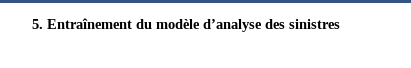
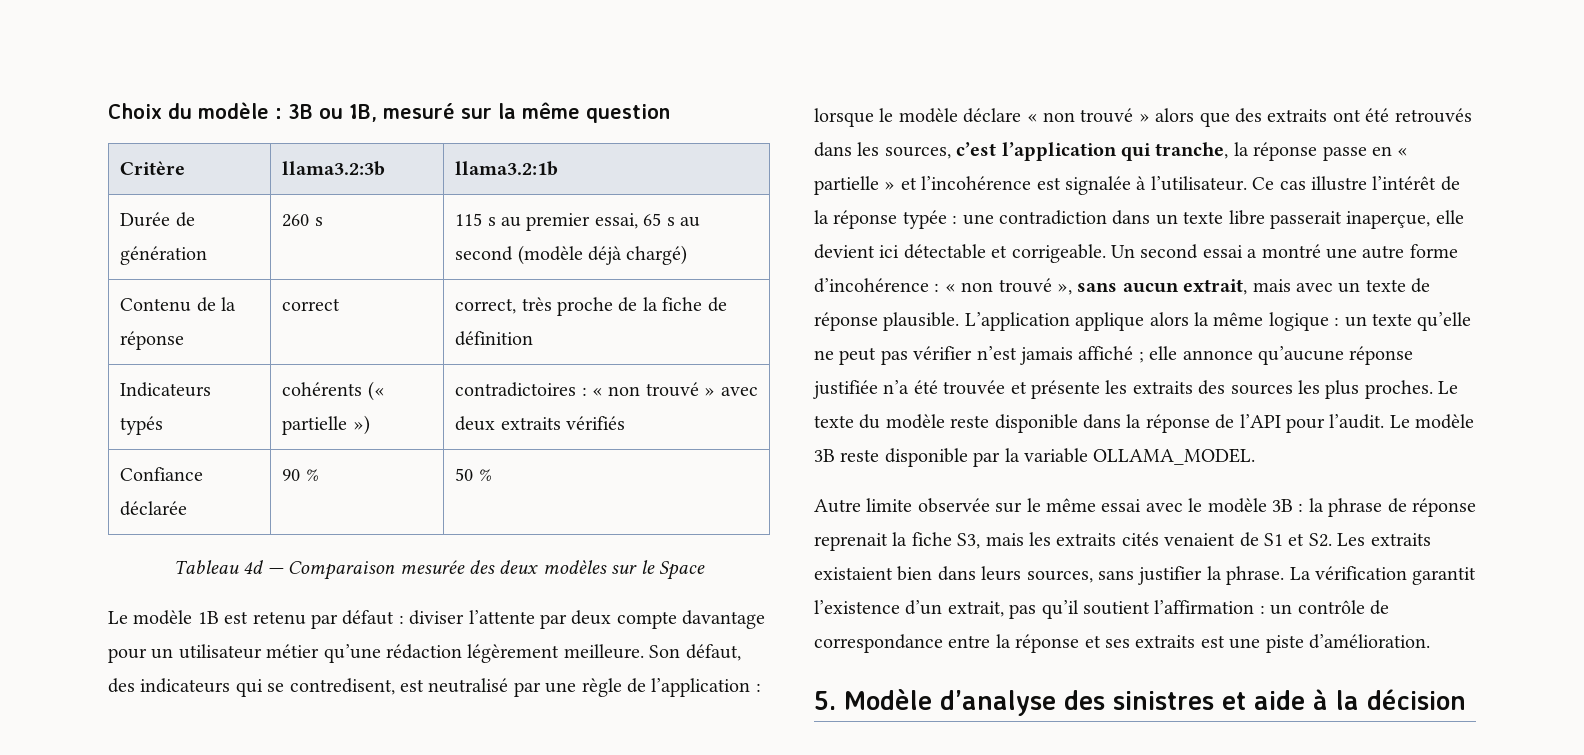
- 5. Entraînement du modèle d’analyse des sinistres
+ Choix du modèle : 3B ou 1B, mesuré sur la même question
+ Critère | llama3.2:3b | llama3.2:1b
+ Durée de génération | 260 s | 115 s au premier essai, 65 s au second (modèle déjà chargé)
+ Contenu de la réponse | correct | correct, très proche de la fiche de définition
+ Indicateurs typés | cohérents (« partielle ») | contradictoires : « non trouvé » avec deux extraits vérifiés
+ Confiance déclarée | 90 % | 50 %
+ Tableau 4d — Comparaison mesurée des deux modèles sur le Space
+ Le modèle 1B est retenu par défaut : diviser l’attente par deux compte davantage pour un utilisateur métier qu’une rédaction légèrement meilleure. Son défaut, des indicateurs qui se contredisent, est neutralisé par une règle de l’application : lorsque le modèle déclare « non trouvé » alors que des extraits ont été retrouvés dans les sources, c’est l’application qui tranche, la réponse passe en « partielle » et l’incohérence est signalée à l’utilisateur. Ce cas illustre l’intérêt de la réponse typée : une contradiction dans un texte libre passerait inaperçue, elle devient ici détectable et corrigeable. Un second essai a montré une autre forme d’incohérence : « non trouvé », sans aucun extrait, mais avec un texte de réponse plausible. L’application applique alors la même logique : un texte qu’elle ne peut pas vérifier n’est jamais affiché ; elle annonce qu’aucune réponse justifiée n’a été trouvée et présente les extraits des sources les plus proches. Le texte du modèle reste disponible dans la réponse de l’API pour l’audit. Le modèle 3B reste disponible par la variable OLLAMA_MODEL.
+ Autre limite observée sur le même essai avec le modèle 3B : la phrase de réponse reprenait la fiche S3, mais les extraits cités venaient de S1 et S2. Les extraits existaient bien dans leurs sources, sans justifier la phrase. La vérification garantit l’existence d’un extrait, pas qu’il soutient l’affirmation : un contrôle de correspondance entre la réponse et ses extraits est une piste d’amélioration.
+ 5. Modèle d’analyse des sinistres et aide à la décision

